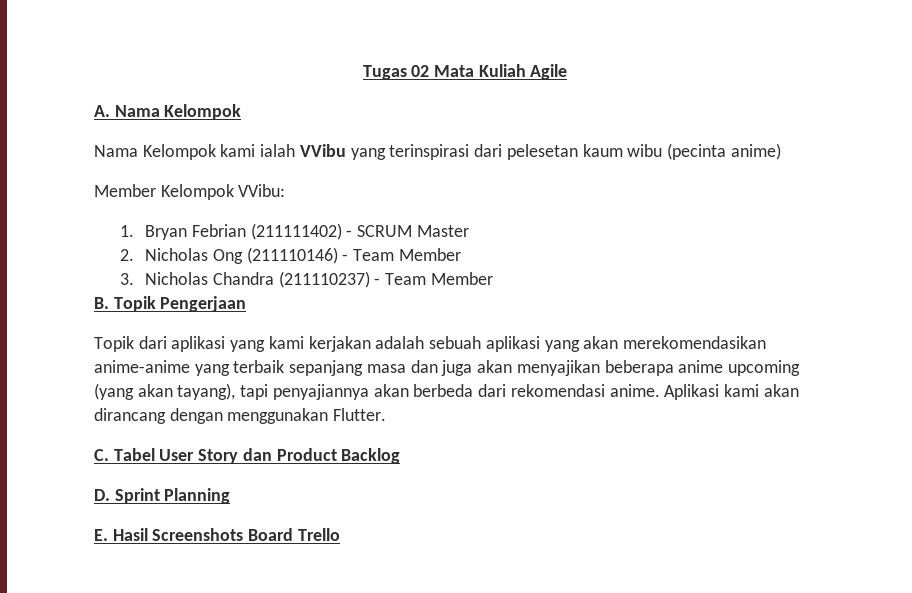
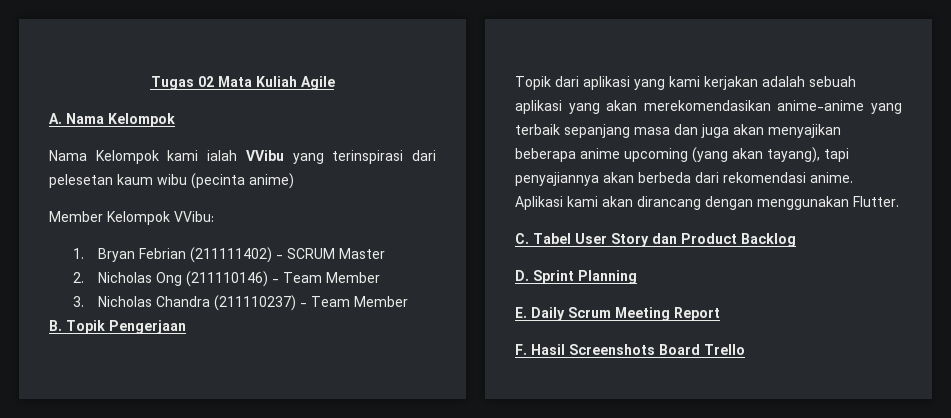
- E. Hasil Screenshots Board Trello
+ E. Daily Scrum Meeting Report
+ F. Hasil Screenshots Board Trello

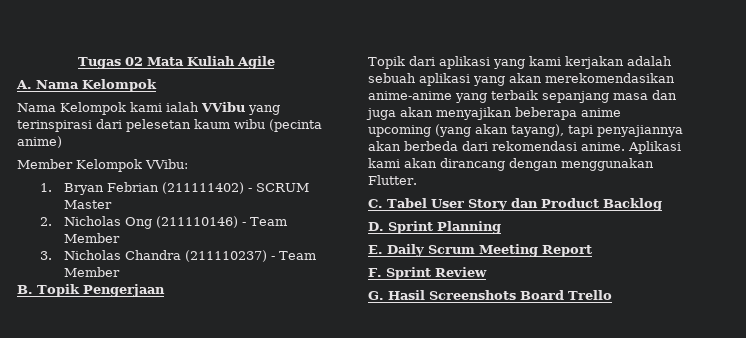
- F. Hasil Screenshots Board Trello
+ F. Sprint Review
+ G. Hasil Screenshots Board Trello

